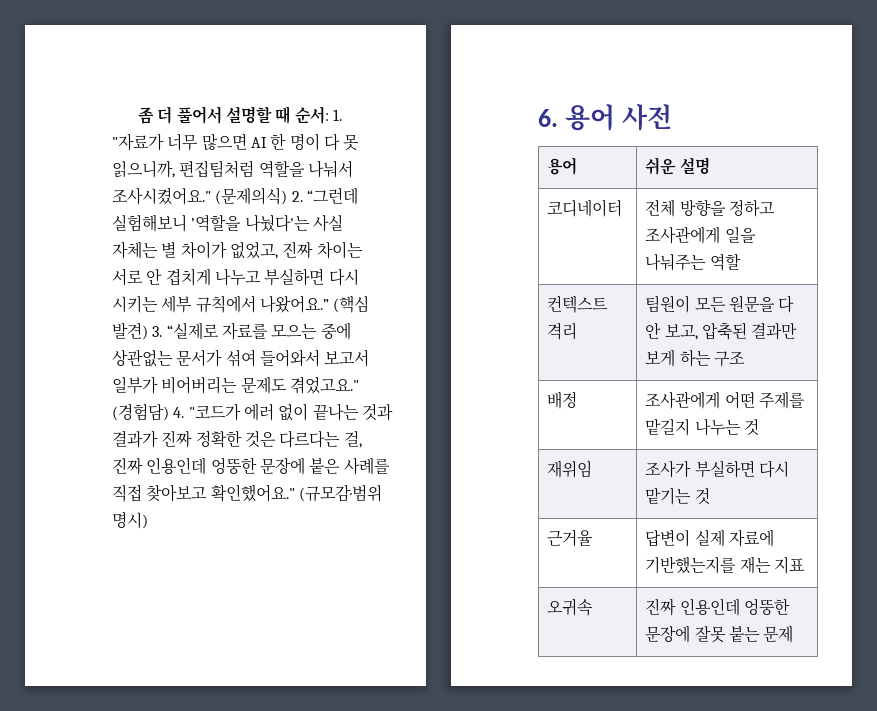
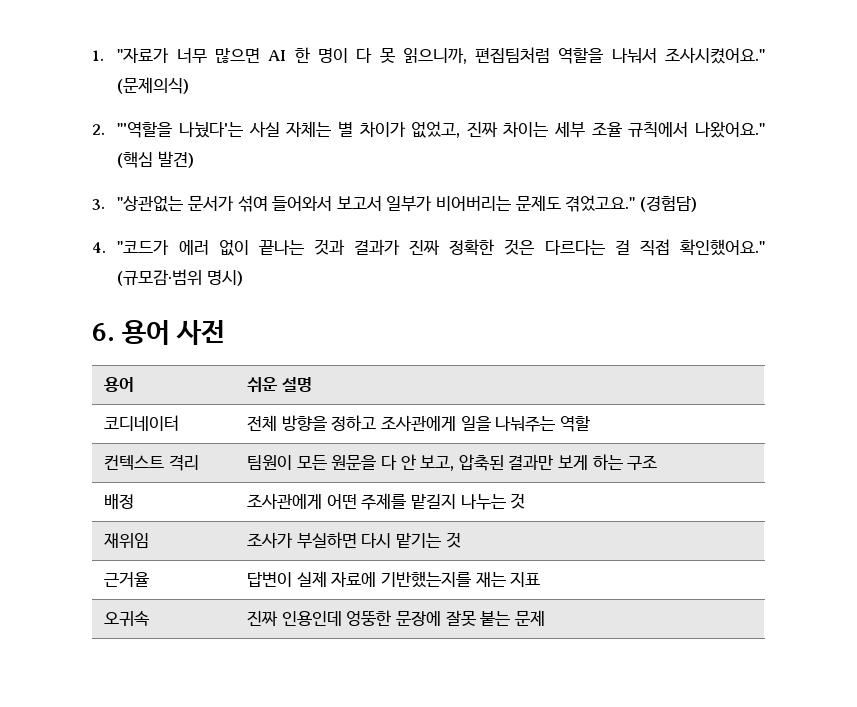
- 좀 더 풀어서 설명할 때 순서: 1. "자료가 너무 많으면 AI 한 명이 다 못 읽으니까, 편집팀처럼 역할을 나눠서 조사시켰어요."
+ 1. "자료가 너무 많으면 AI 한 명이 다 못 읽으니까, 편집팀처럼 역할을 나눠서 조사시켰어요."
- (문제의식) 2. “그런데 실험해보니 ’역할을 나눴다'는 사실 자체는 별 차이가 없었고, 진짜 차이는 서로 안 겹치게 나누고 부실하면 다시 시키는 세부 규칙에서 나왔어요.” (핵심 발견) 3. “실제로 자료를 모으는 중에 상관없는 문서가 섞여 들어와서 보고서 일부가 비어버리는 문제도 겪었고요."
+ (문제의식)
+ 2. "'역할을 나눴다'는 사실 자체는 별 차이가 없었고, 진짜 차이는 세부 조율 규칙에서 나왔어요." (핵심 발견)
+ 3. "상관없는 문서가 섞여 들어와서 보고서 일부가 비어버리는 문제도 겪었고요."
- (경험담) 4. "코드가 에러 없이 끝나는 것과 결과가 진짜 정확한 것은 다르다는 걸, 진짜 인용인데 엉뚱한 문장에 붙은 사례를 직접 찾아보고 확인했어요."
+ (경험담)
+ 4. "코드가 에러 없이 끝나는 것과 결과가 진짜 정확한 것은 다르다는 걸 직접 확인했어요."

